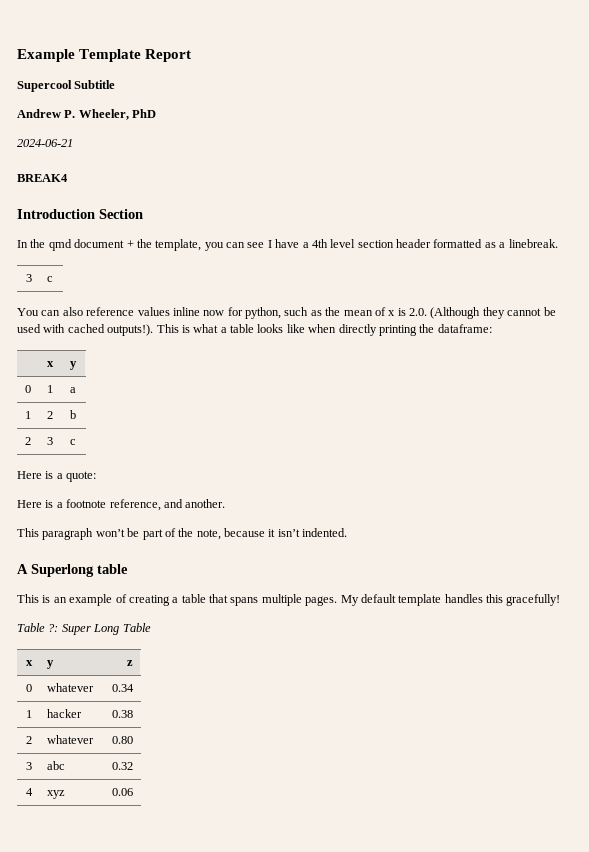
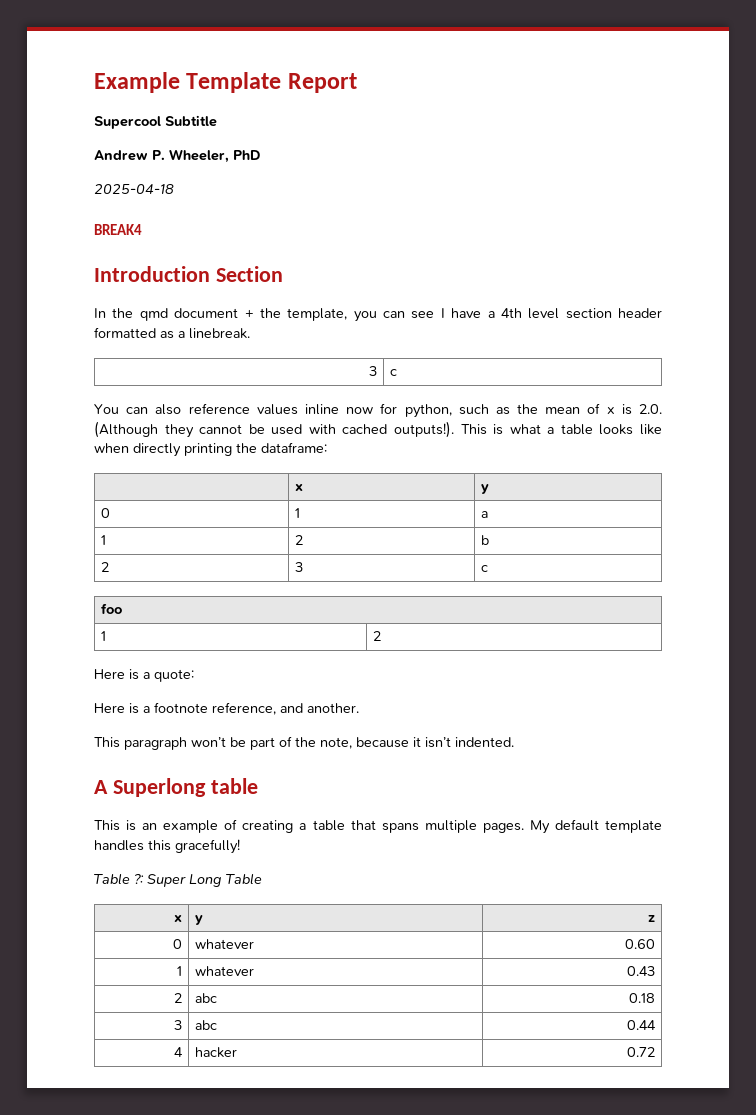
- 2024-06-21
+ 2025-04-18
+ foo
+ 1 | 2
- 0 | whatever | 0.34
- 1 | hacker | 0.38
- 2 | whatever | 0.80
+ 0 | whatever | 0.60
+ 1 | whatever | 0.43
+ 2 | abc | 0.18
- 3 | abc | 0.32
+ 3 | abc | 0.44
- 4 | xyz | 0.06
+ 4 | hacker | 0.72

